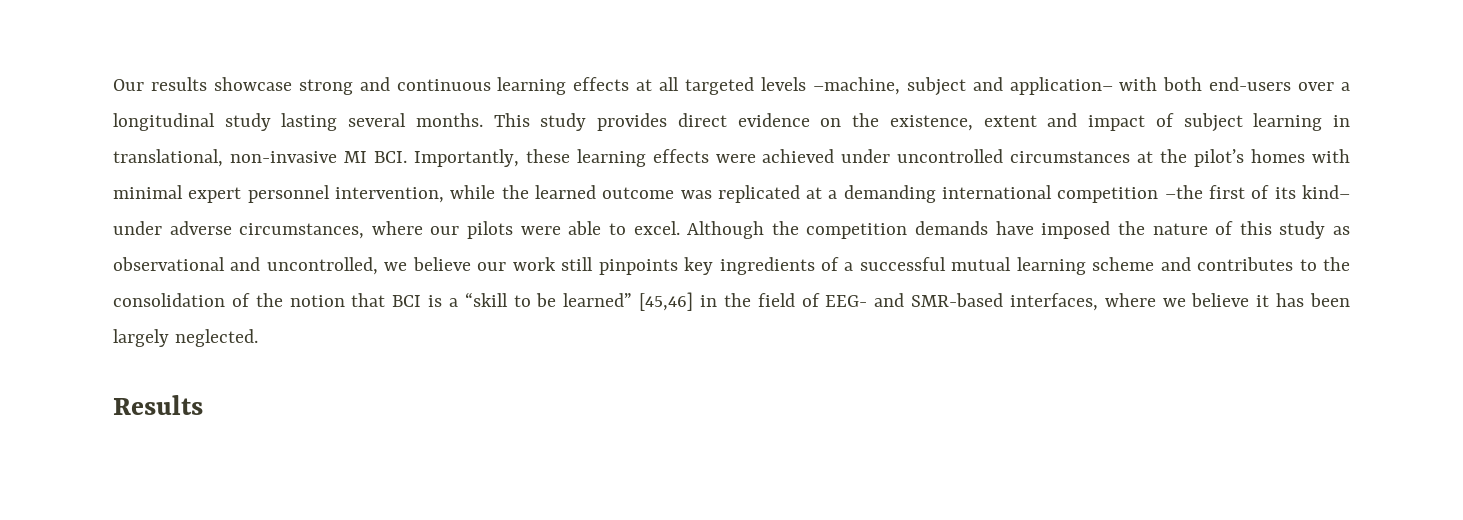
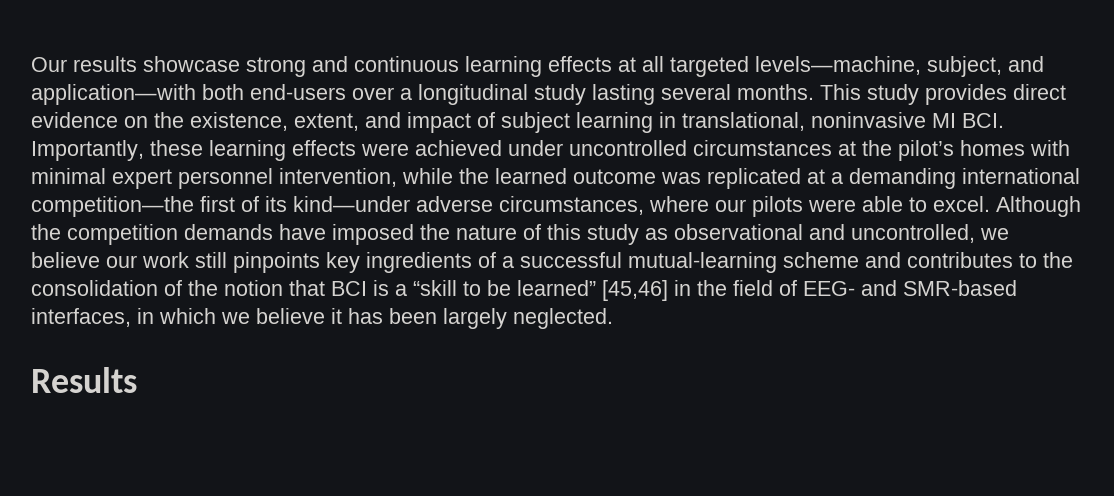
- Our results showcase strong and continuous learning effects at all targeted levels –machine, subject and application– with both end-users over a longitudinal study lasting several months.
+ Our results showcase strong and continuous learning effects at all targeted levels—machine, subject, and application—with both end-users over a longitudinal study lasting several months.
- This study provides direct evidence on the existence, extent and impact of subject learning in translational, non-invasive MI BCI. Importantly, these learning effects were achieved under uncontrolled circumstances at the pilot’s homes with minimal expert personnel intervention, while the learned outcome was replicated at a demanding international competition –the first of its kind– under adverse circumstances, where our pilots were able to excel.
+ This study provides direct evidence on the existence, extent, and impact of subject learning in translational, noninvasive MI BCI. Importantly, these learning effects were achieved under uncontrolled circumstances at the pilot’s homes with minimal expert personnel intervention, while the learned outcome was replicated at a demanding international competition—the first of its kind—under adverse circumstances, where our pilots were able to excel.
- Although the competition demands have imposed the nature of this study as observational and uncontrolled, we believe our work still pinpoints key ingredients of a successful mutual learning scheme and contributes to the consolidation of the notion that BCI is a “skill to be learned” [45,46] in the field of EEG- and SMR-based interfaces, where we believe it has been largely neglected.
+ Although the competition demands have imposed the nature of this study as observational and uncontrolled, we believe our work still pinpoints key ingredients of a successful mutual-learning scheme and contributes to the consolidation of the notion that BCI is a “skill to be learned” [45,46] in the field of EEG- and SMR-based interfaces, in which we believe it has been largely neglected.

